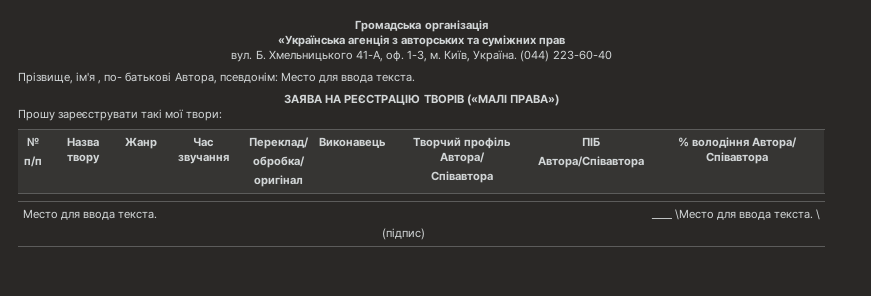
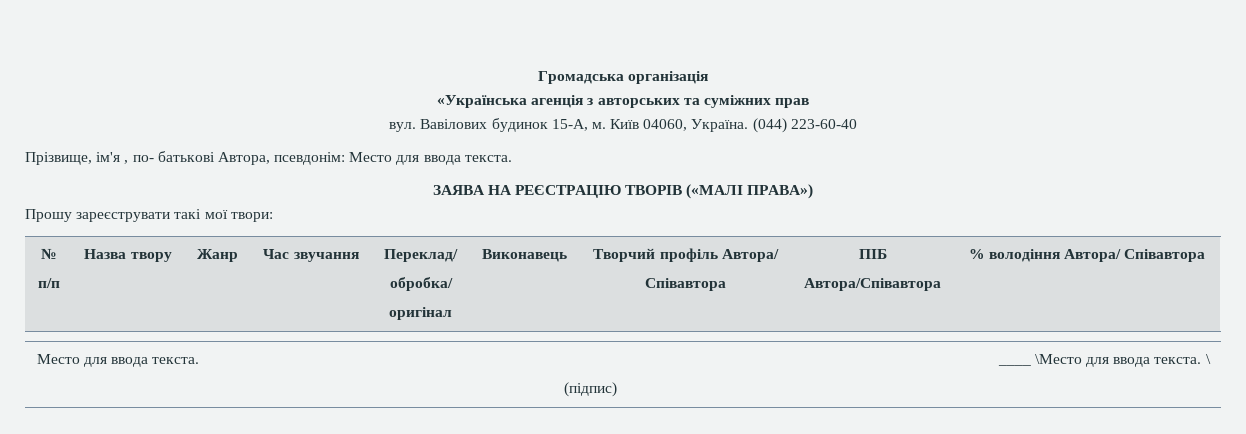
- Б. Хмельницького 41-А, оф. 1-3, м. Київ, Україна.
+ Вавілових будинок 15-А, м. Київ 04060, Україна.

